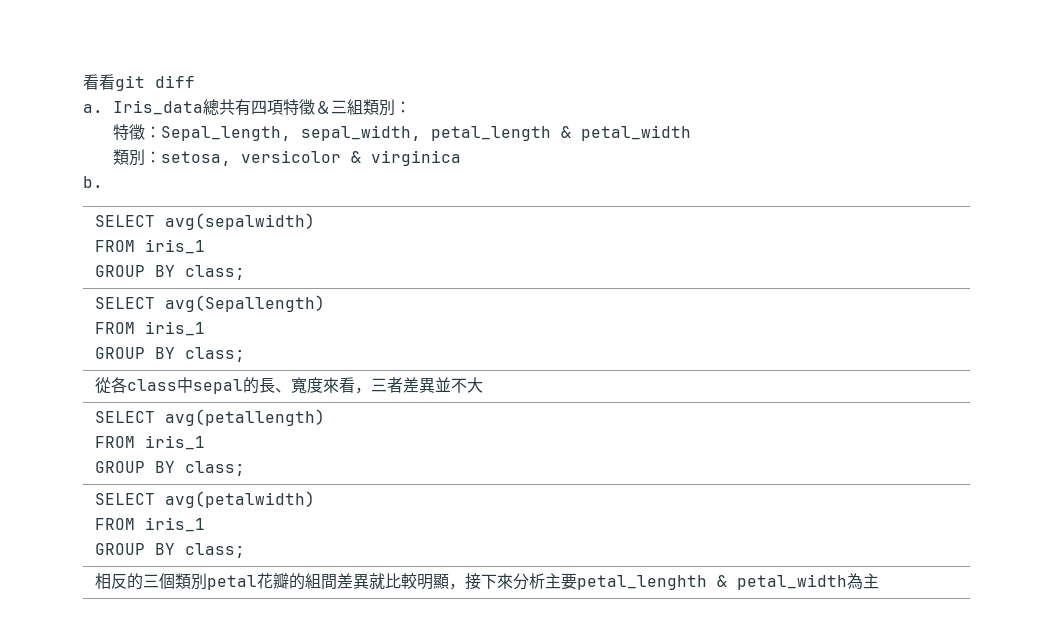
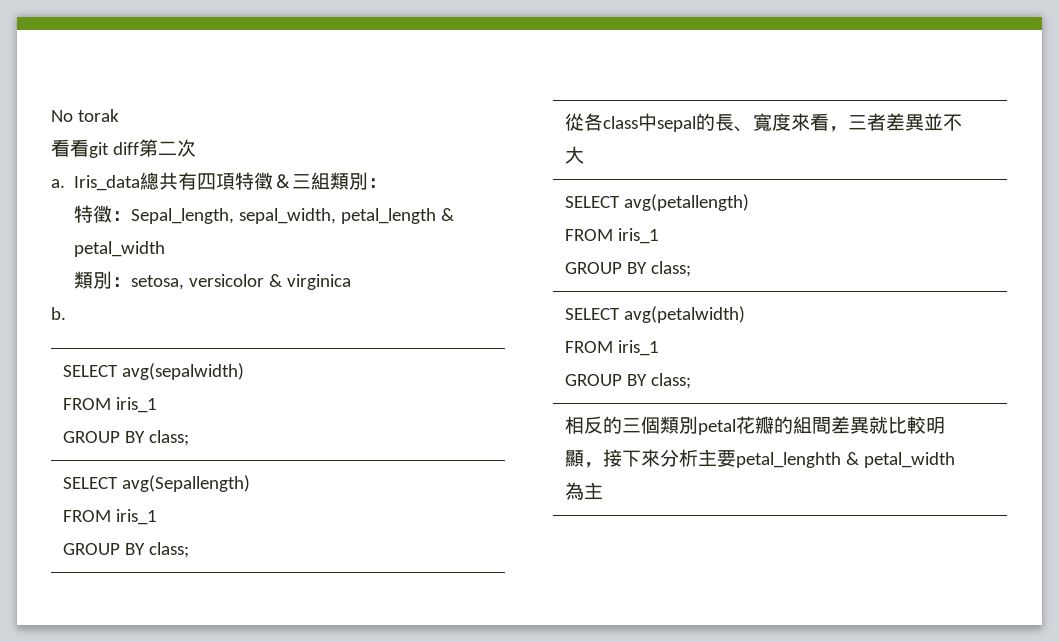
+ No torak
- 看看git diff
+ 看看git diff第二次

